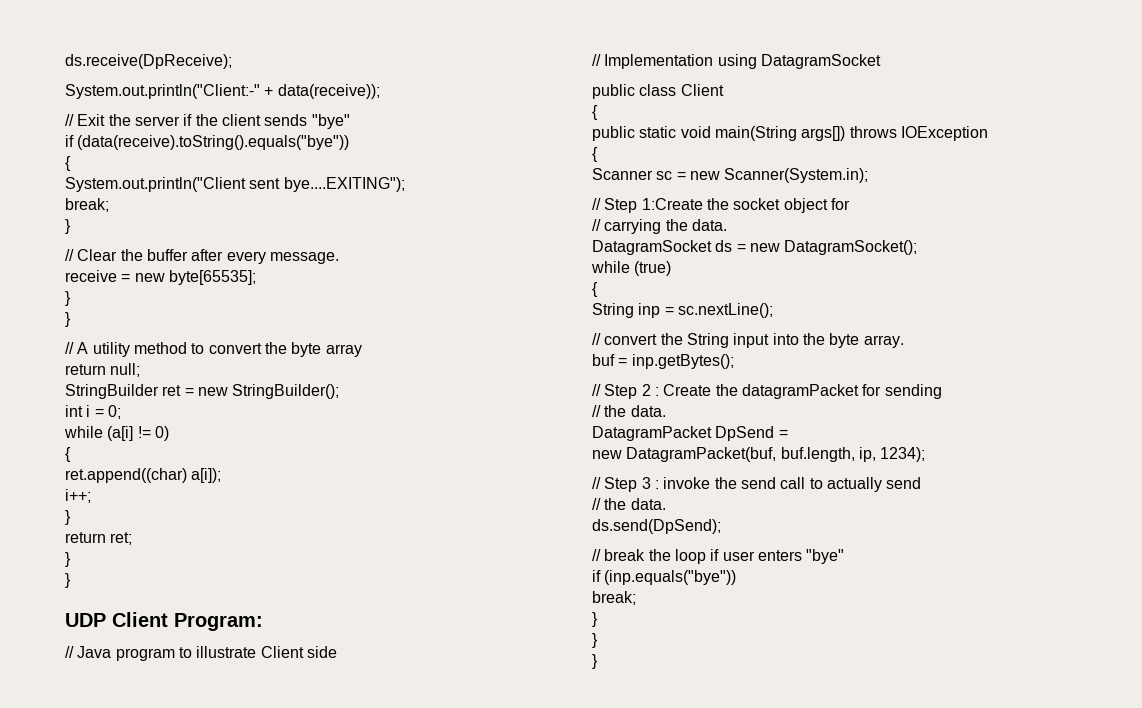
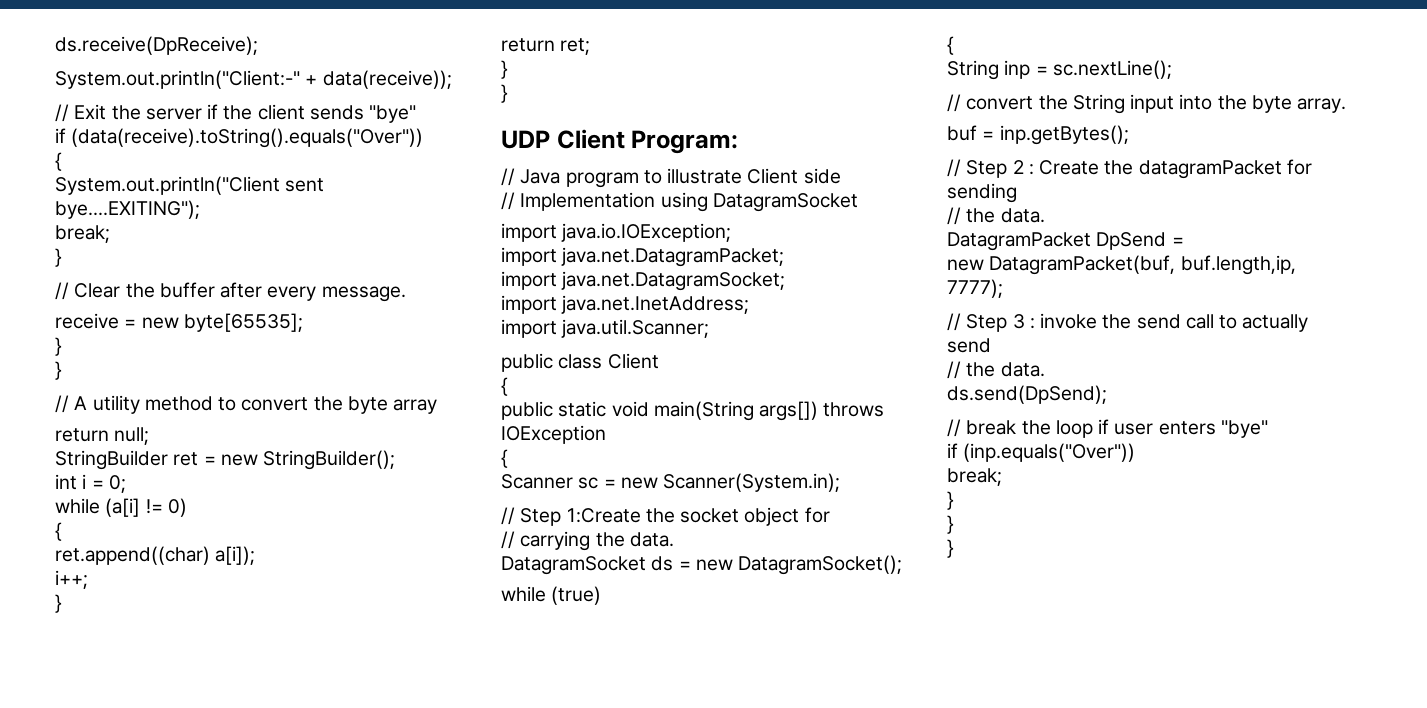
- if (data(receive).toString().equals("bye"))
+ if (data(receive).toString().equals("Over"))
+ import java.io.IOException;
+ import java.net.DatagramPacket;
+ import java.net.DatagramSocket;
+ import java.net.InetAddress;
+ import java.util.Scanner;
- new DatagramPacket(buf, buf.length, ip, 1234);
+ new DatagramPacket(buf, buf.length,ip, 7777);
- if (inp.equals("bye"))
+ if (inp.equals("Over"))

